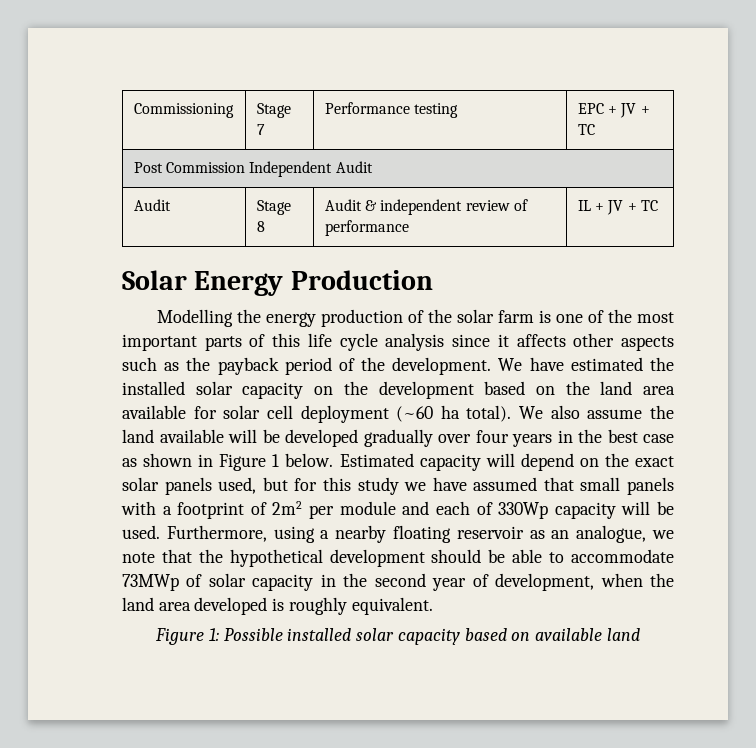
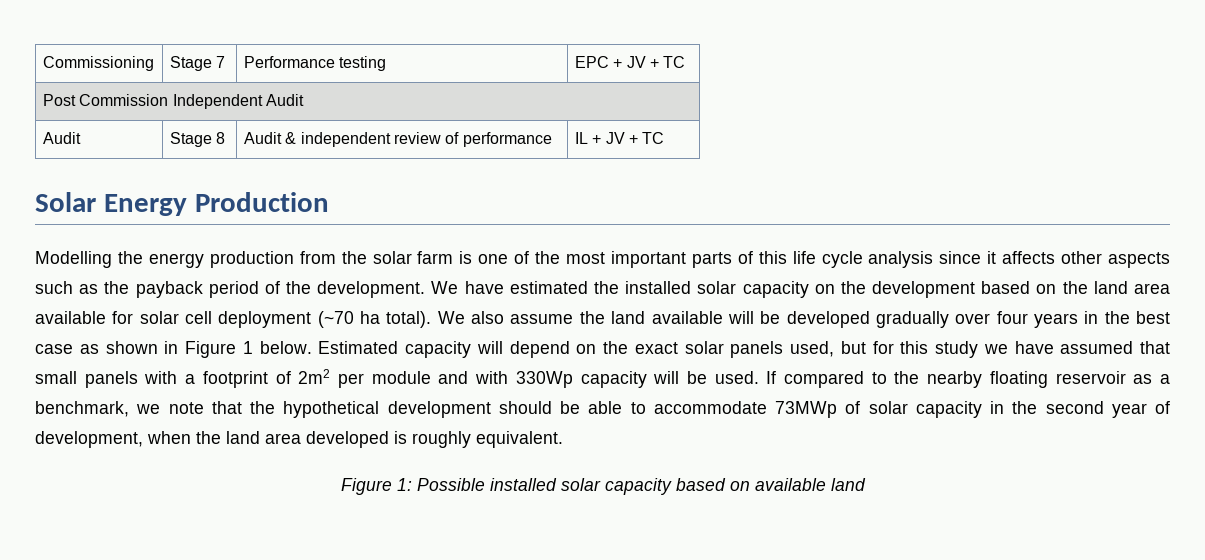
- Modelling the energy production of the solar farm is one of the most important parts of this life cycle analysis since it affects other aspects such as the payback period of the development.
+ Modelling the energy production from the solar farm is one of the most important parts of this life cycle analysis since it affects other aspects such as the payback period of the development.
- We have estimated the installed solar capacity on the development based on the land area available for solar cell deployment (~60 ha total).
+ We have estimated the installed solar capacity on the development based on the land area available for solar cell deployment (~70 ha total).
- Estimated capacity will depend on the exact solar panels used, but for this study we have assumed that small panels with a footprint of 2m2 per module and each of 330Wp capacity will be used.
+ Estimated capacity will depend on the exact solar panels used, but for this study we have assumed that small panels with a footprint of 2m2 per module and with 330Wp capacity will be used.
- Furthermore, using a nearby floating reservoir as an analogue, we note that the hypothetical development should be able to accommodate 73MWp of solar capacity in the second year of development, when the land area developed is roughly equivalent.
+ If compared to the nearby floating reservoir as a benchmark, we note that the hypothetical development should be able to accommodate 73MWp of solar capacity in the second year of development, when the land area developed is roughly equivalent.

